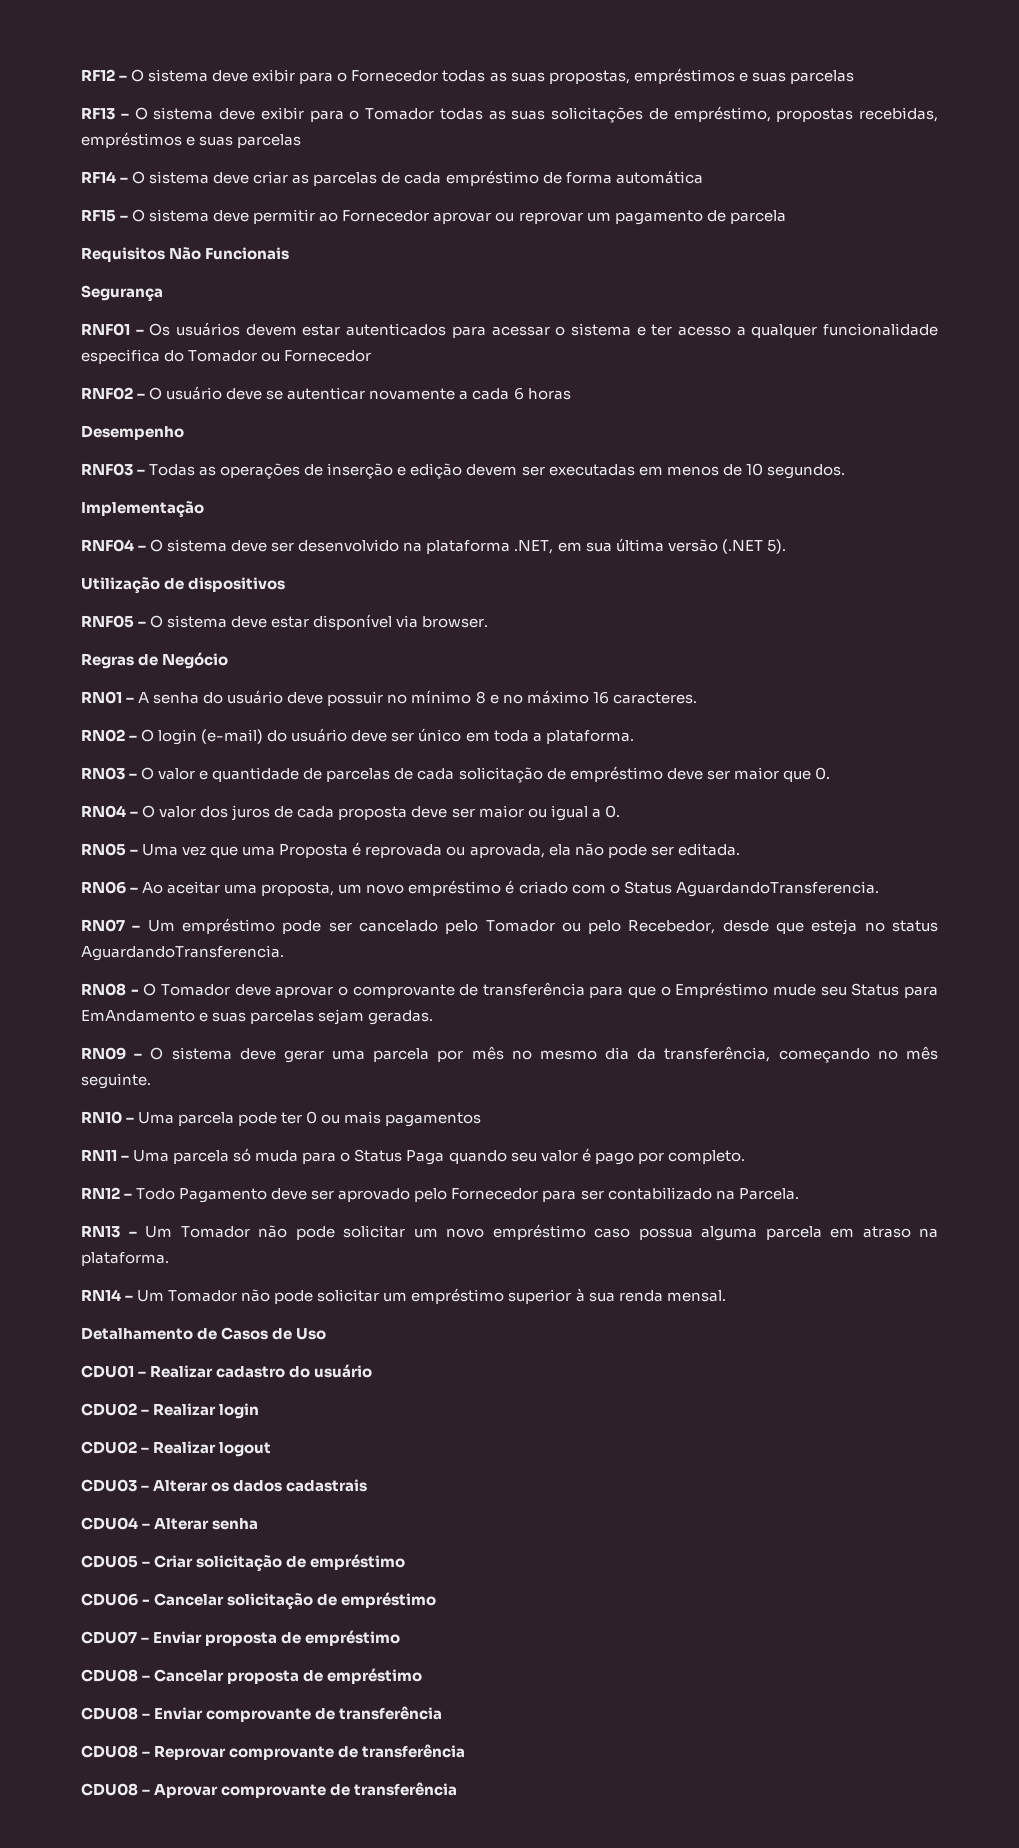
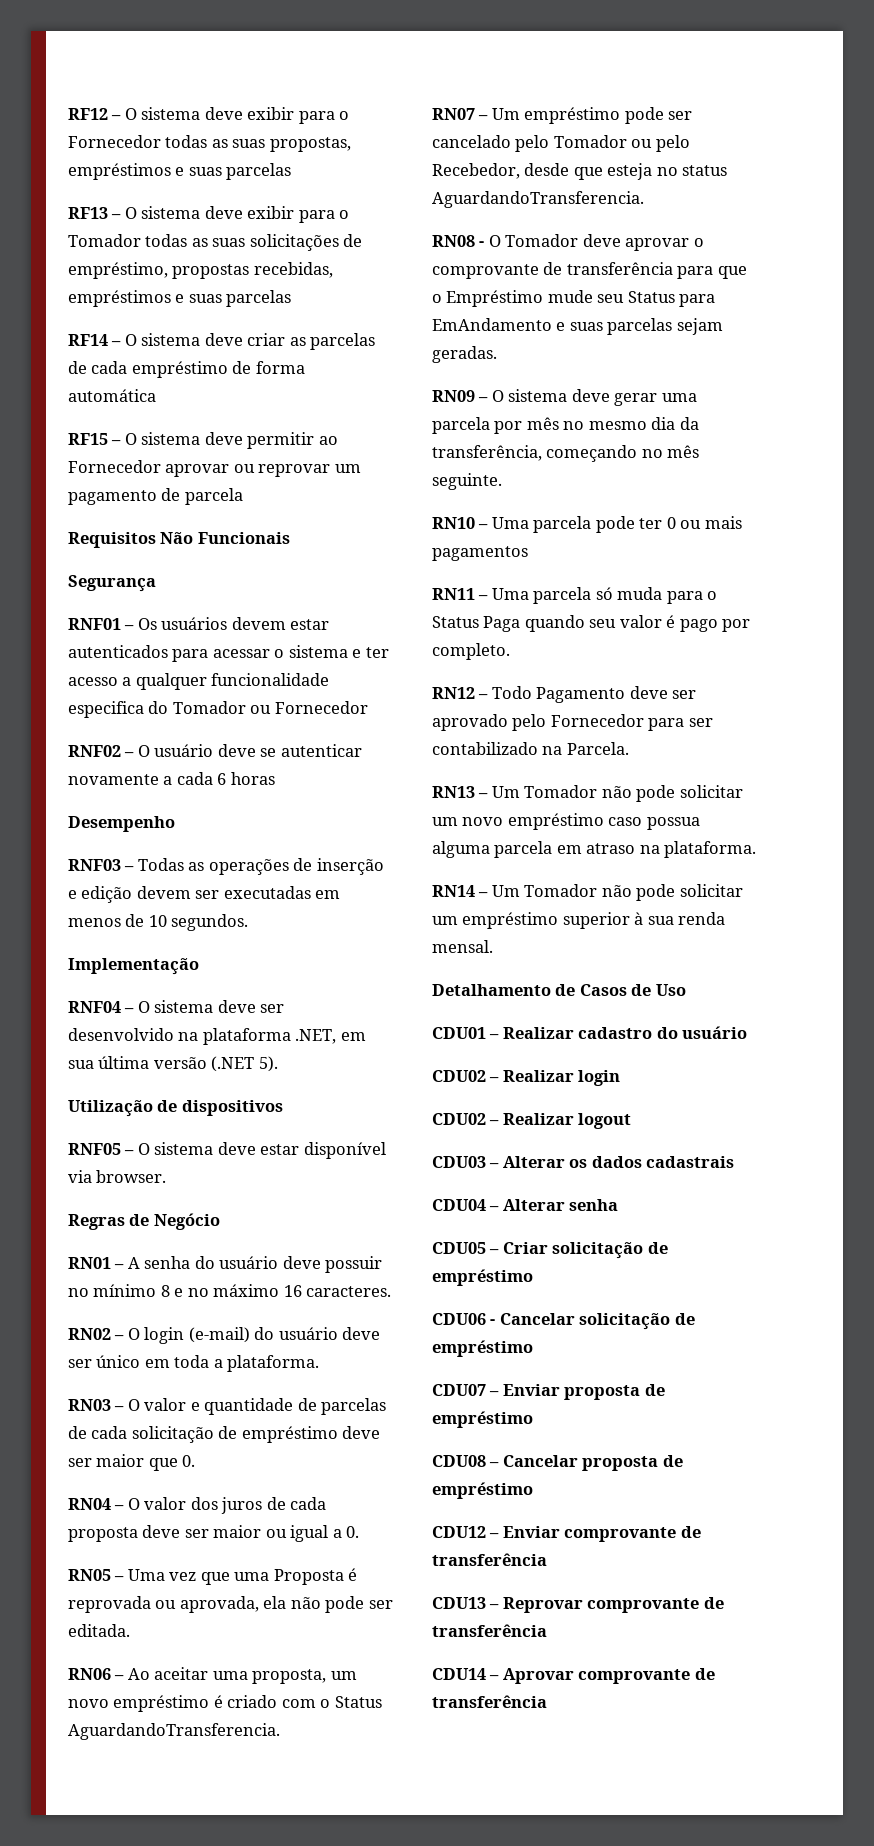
- CDU08 – Enviar comprovante de transferência
+ CDU12 – Enviar comprovante de transferência
- CDU08 – Reprovar comprovante de transferência
+ CDU13 – Reprovar comprovante de transferência
- CDU08 – Aprovar comprovante de transferência
+ CDU14 – Aprovar comprovante de transferência

